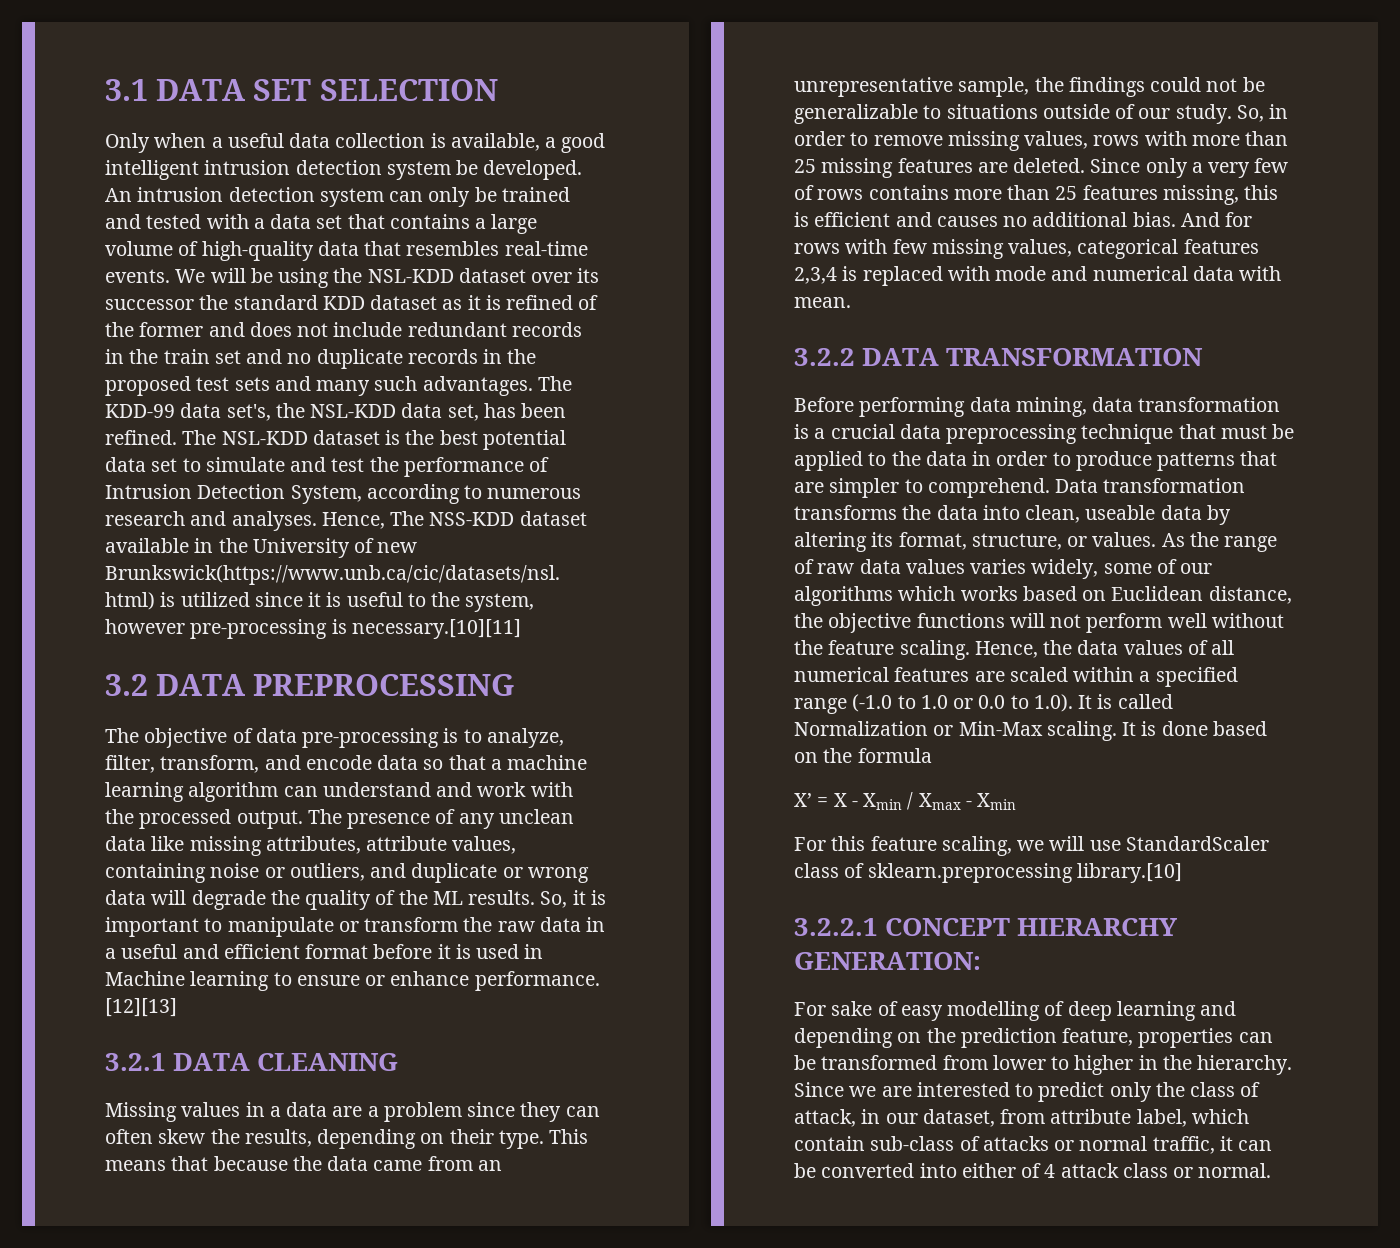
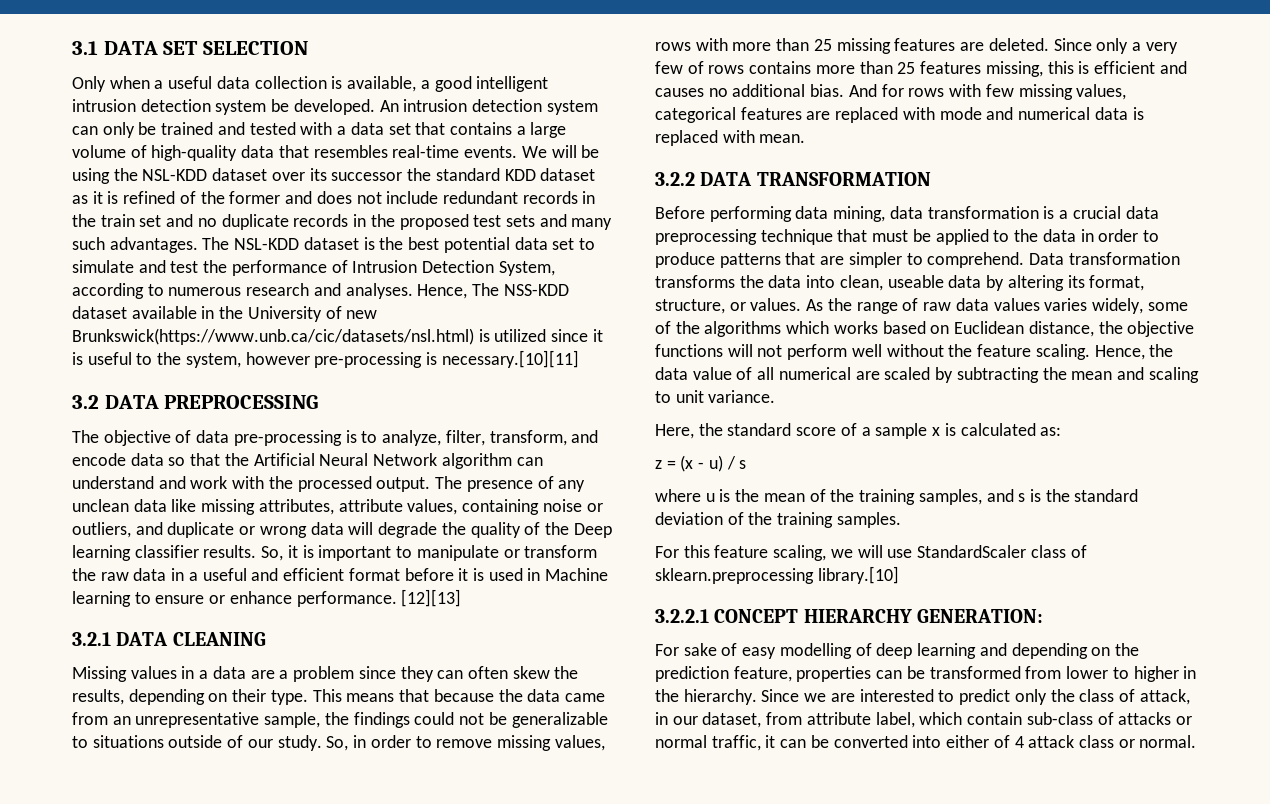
- The KDD-99 data set's, the NSL-KDD data set, has been refined. The NSL-KDD dataset is the best potential data set to simulate and test the performance of Intrusion Detection System, according to numerous research and analyses.
+ The NSL-KDD dataset is the best potential data set to simulate and test the performance of Intrusion Detection System, according to numerous research and analyses.
- The objective of data pre-processing is to analyze, filter, transform, and encode data so that a machine learning algorithm can understand and work with the processed output.
+ The objective of data pre-processing is to analyze, filter, transform, and encode data so that the Artificial Neural Network algorithm can understand and work with the processed output.
- The presence of any unclean data like missing attributes, attribute values, containing noise or outliers, and duplicate or wrong data will degrade the quality of the ML results.
+ The presence of any unclean data like missing attributes, attribute values, containing noise or outliers, and duplicate or wrong data will degrade the quality of the Deep learning classifier results.
- And for rows with few missing values, categorical features 2,3,4 is replaced with mode and numerical data with mean.
+ And for rows with few missing values, categorical features are replaced with mode and numerical data is replaced with mean.
- As the range of raw data values varies widely, some of our algorithms which works based on Euclidean distance, the objective functions will not perform well without the feature scaling.
+ As the range of raw data values varies widely, some of the algorithms which works based on Euclidean distance, the objective functions will not perform well without the feature scaling.
- Hence, the data values of all numerical features are scaled within a specified range (-1.0 to 1.0 or 0.0 to 1.0). It is called Normalization or Min-Max scaling. It is done based on the formula
- X’ = X - Xmin / Xmax - Xmin
+ Hence, the data value of all numerical are scaled by subtracting the mean and scaling to unit variance.
+ Here, the standard score of a sample x is calculated as:
+ z = (x - u) / s
+ where u is the mean of the training samples, and s is the standard deviation of the training samples.

